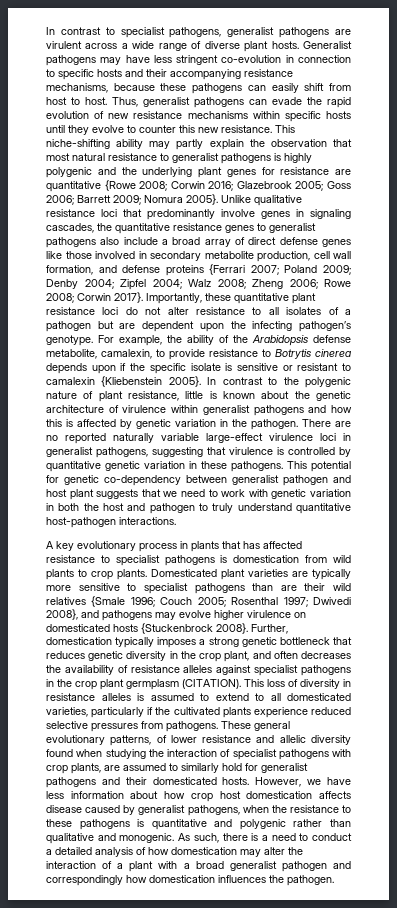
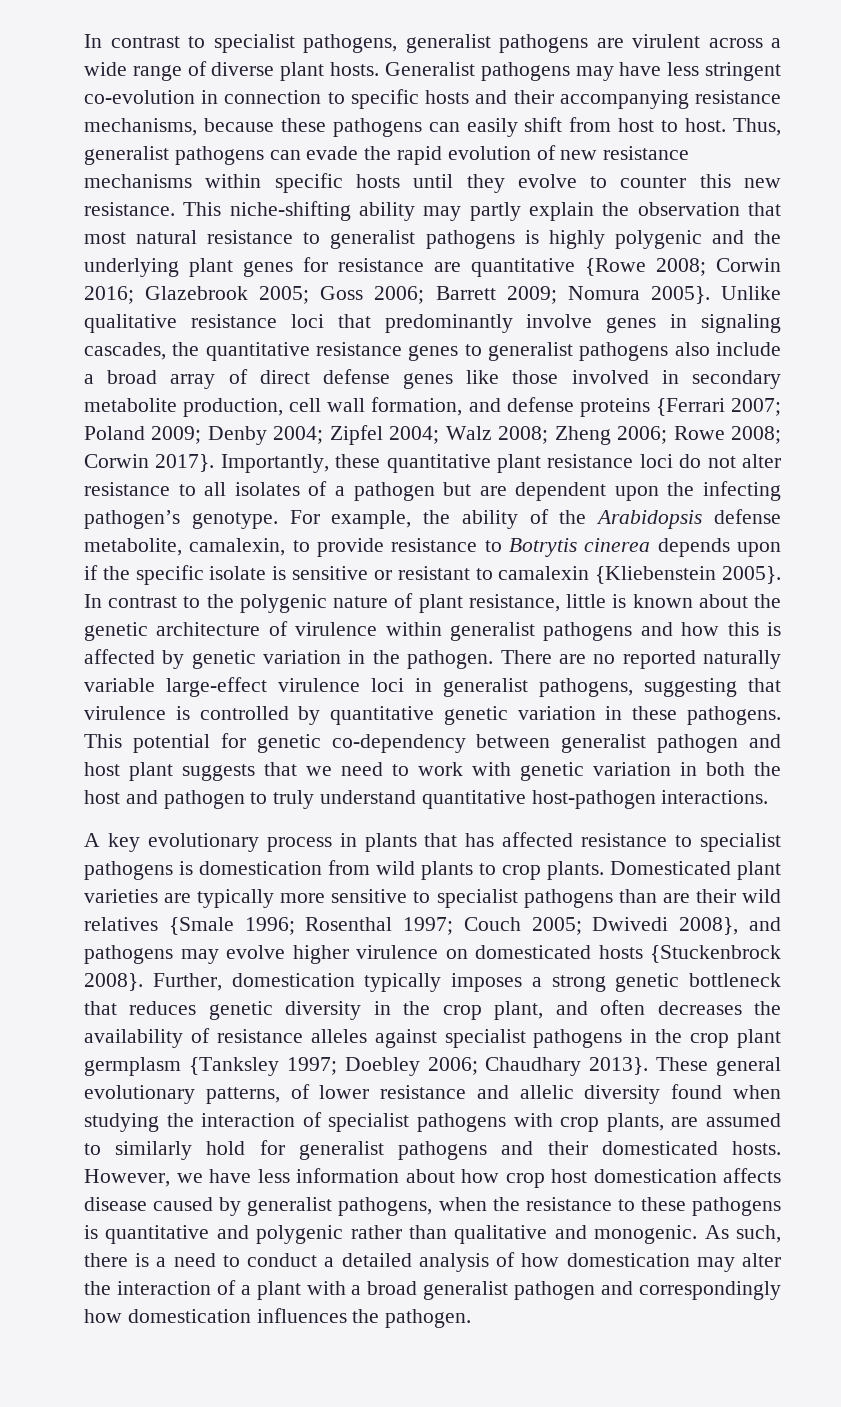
- Domesticated plant varieties are typically more sensitive to specialist pathogens than are their wild relatives {Smale 1996; Couch 2005; Rosenthal 1997; Dwivedi 2008}, and pathogens may evolve higher virulence on domesticated hosts {Stuckenbrock 2008}.
+ Domesticated plant varieties are typically more sensitive to specialist pathogens than are their wild relatives {Smale 1996; Rosenthal 1997; Couch 2005; Dwivedi 2008}, and pathogens may evolve higher virulence on domesticated hosts {Stuckenbrock 2008}.
- Further, domestication typically imposes a strong genetic bottleneck that reduces genetic diversity in the crop plant, and often decreases the availability of resistance alleles against specialist pathogens in the crop plant germplasm (CITATION). This loss of diversity in resistance alleles is assumed to extend to all domesticated varieties, particularly if the cultivated plants experience reduced selective pressures from pathogens.
+ Further, domestication typically imposes a strong genetic bottleneck that reduces genetic diversity in the crop plant, and often decreases the availability of resistance alleles against specialist pathogens in the crop plant germplasm {Tanksley 1997; Doebley 2006; Chaudhary 2013}.

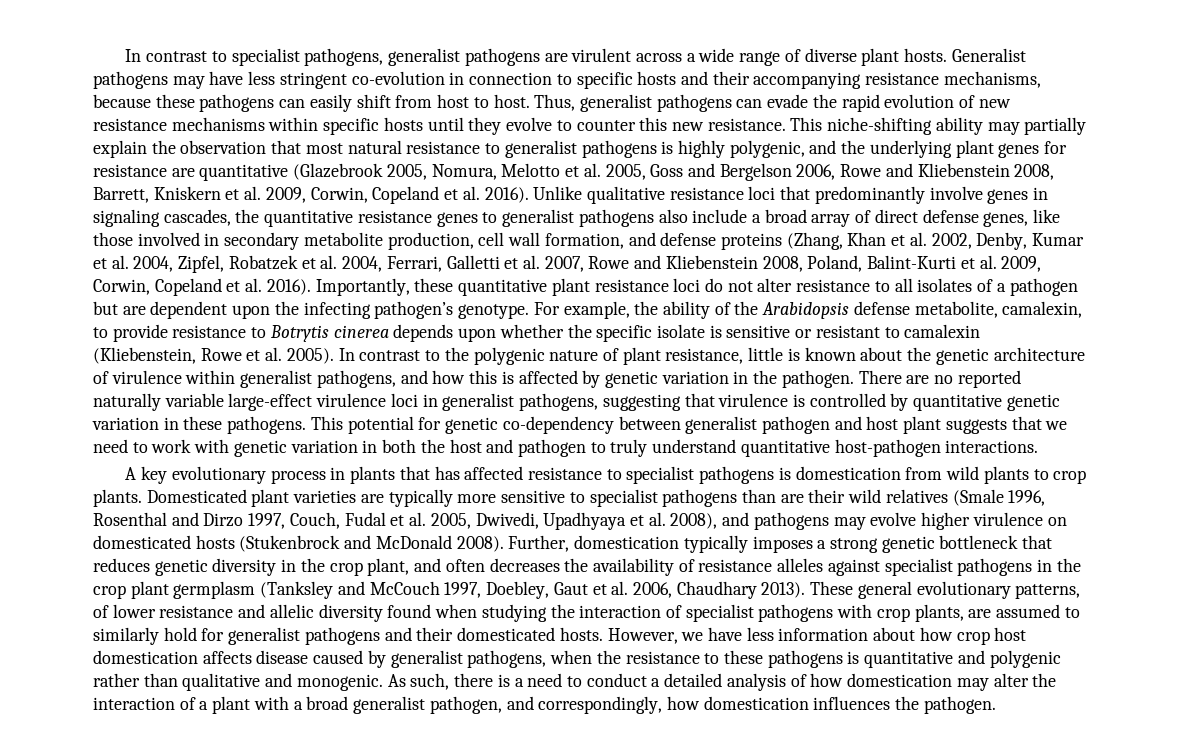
- This niche-shifting ability may partly explain the observation that most natural resistance to generalist pathogens is highly polygenic and the underlying plant genes for resistance are quantitative {Rowe 2008; Corwin 2016; Glazebrook 2005; Goss 2006; Barrett 2009; Nomura 2005}.
+ This niche-shifting ability may partially explain the observation that most natural resistance to generalist pathogens is highly polygenic, and the underlying plant genes for resistance are quantitative (Glazebrook 2005, Nomura, Melotto et al. 2005, Goss and Bergelson 2006, Rowe and Kliebenstein 2008, Barrett, Kniskern et al. 2009, Corwin, Copeland et al. 2016).
- Unlike qualitative resistance loci that predominantly involve genes in signaling cascades, the quantitative resistance genes to generalist pathogens also include a broad array of direct defense genes like those involved in secondary metabolite production, cell wall formation, and defense proteins {Ferrari 2007; Poland 2009; Denby 2004; Zipfel 2004; Walz 2008; Zheng 2006; Rowe 2008; Corwin 2017}.
+ Unlike qualitative resistance loci that predominantly involve genes in signaling cascades, the quantitative resistance genes to generalist pathogens also include a broad array of direct defense genes, like those involved in secondary metabolite production, cell wall formation, and defense proteins (Zhang, Khan et al. 2002, Denby, Kumar et al. 2004, Zipfel, Robatzek et al. 2004, Ferrari, Galletti et al. 2007, Rowe and Kliebenstein 2008, Poland, Balint-Kurti et al. 2009, Corwin, Copeland et al. 2016).
- For example, the ability of the Arabidopsis defense metabolite, camalexin, to provide resistance to Botrytis cinerea depends upon if the specific isolate is sensitive or resistant to camalexin {Kliebenstein 2005}.
+ For example, the ability of the Arabidopsis defense metabolite, camalexin, to provide resistance to Botrytis cinerea depends upon whether the specific isolate is sensitive or resistant to camalexin (Kliebenstein, Rowe et al. 2005).
- In contrast to the polygenic nature of plant resistance, little is known about the genetic architecture of virulence within generalist pathogens and how this is affected by genetic variation in the pathogen.
+ In contrast to the polygenic nature of plant resistance, little is known about the genetic architecture of virulence within generalist pathogens, and how this is affected by genetic variation in the pathogen.
- Domesticated plant varieties are typically more sensitive to specialist pathogens than are their wild relatives {Smale 1996; Rosenthal 1997; Couch 2005; Dwivedi 2008}, and pathogens may evolve higher virulence on domesticated hosts {Stuckenbrock 2008}.
+ Domesticated plant varieties are typically more sensitive to specialist pathogens than are their wild relatives (Smale 1996, Rosenthal and Dirzo 1997, Couch, Fudal et al. 2005, Dwivedi, Upadhyaya et al. 2008), and pathogens may evolve higher virulence on domesticated hosts (Stukenbrock and McDonald 2008).
- Further, domestication typically imposes a strong genetic bottleneck that reduces genetic diversity in the crop plant, and often decreases the availability of resistance alleles against specialist pathogens in the crop plant germplasm {Tanksley 1997; Doebley 2006; Chaudhary 2013}.
+ Further, domestication typically imposes a strong genetic bottleneck that reduces genetic diversity in the crop plant, and often decreases the availability of resistance alleles against specialist pathogens in the crop plant germplasm (Tanksley and McCouch 1997, Doebley, Gaut et al. 2006, Chaudhary 2013).
- As such, there is a need to conduct a detailed analysis of how domestication may alter the interaction of a plant with a broad generalist pathogen and correspondingly how domestication influences the pathogen.
+ As such, there is a need to conduct a detailed analysis of how domestication may alter the interaction of a plant with a broad generalist pathogen, and correspondingly, how domestication influences the pathogen.

